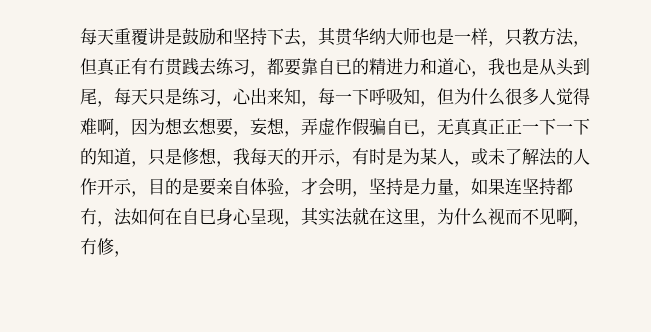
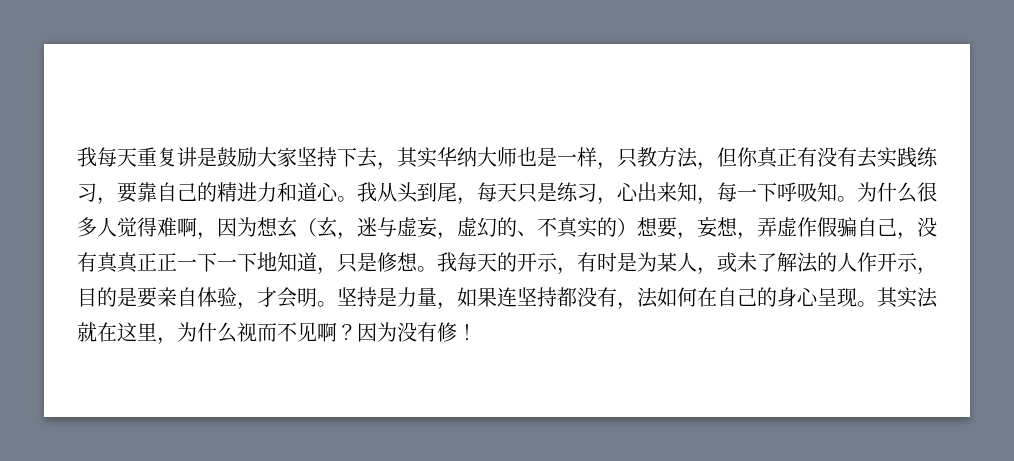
- 每天重覆讲是鼓励和坚持下去，其贯华纳大师也是一样，只教方法，但真正有冇贯践去练习，都要靠自已的精进力和道心，我也是从头到尾，每天只是练习，心出来知，每一下呼吸知，但为什么很多人觉得难啊，因为想玄想要，妄想，弄虚作假骗自已，无真真正正一下一下的知道，只是修想，我每天的开示，有时是为某人，或未了解法的人作开示，目的是要亲自体验，才会明，坚持是力量，如果连坚持都冇，法如何在自巳身心呈现，其实法就在这里，为什么视而不见啊，冇修，
+ 我每天重复讲是鼓励大家坚持下去，其实华纳大师也是一样，只教方法，但你真正有没有去实践练习，要靠自己的精进力和道心。我从头到尾，每天只是练习，心出来知，每一下呼吸知。为什么很多人觉得难啊，因为想玄（玄，迷与虚妄，虚幻的、不真实的）想要，妄想，弄虚作假骗自己，没有真真正正一下一下地知道，只是修想。我每天的开示，有时是为某人，或未了解法的人作开示，目的是要亲自体验，才会明。坚持是力量，如果连坚持都没有，法如何在自己的身心呈现。其实法就在这里，为什么视而不见啊？因为没有修！

